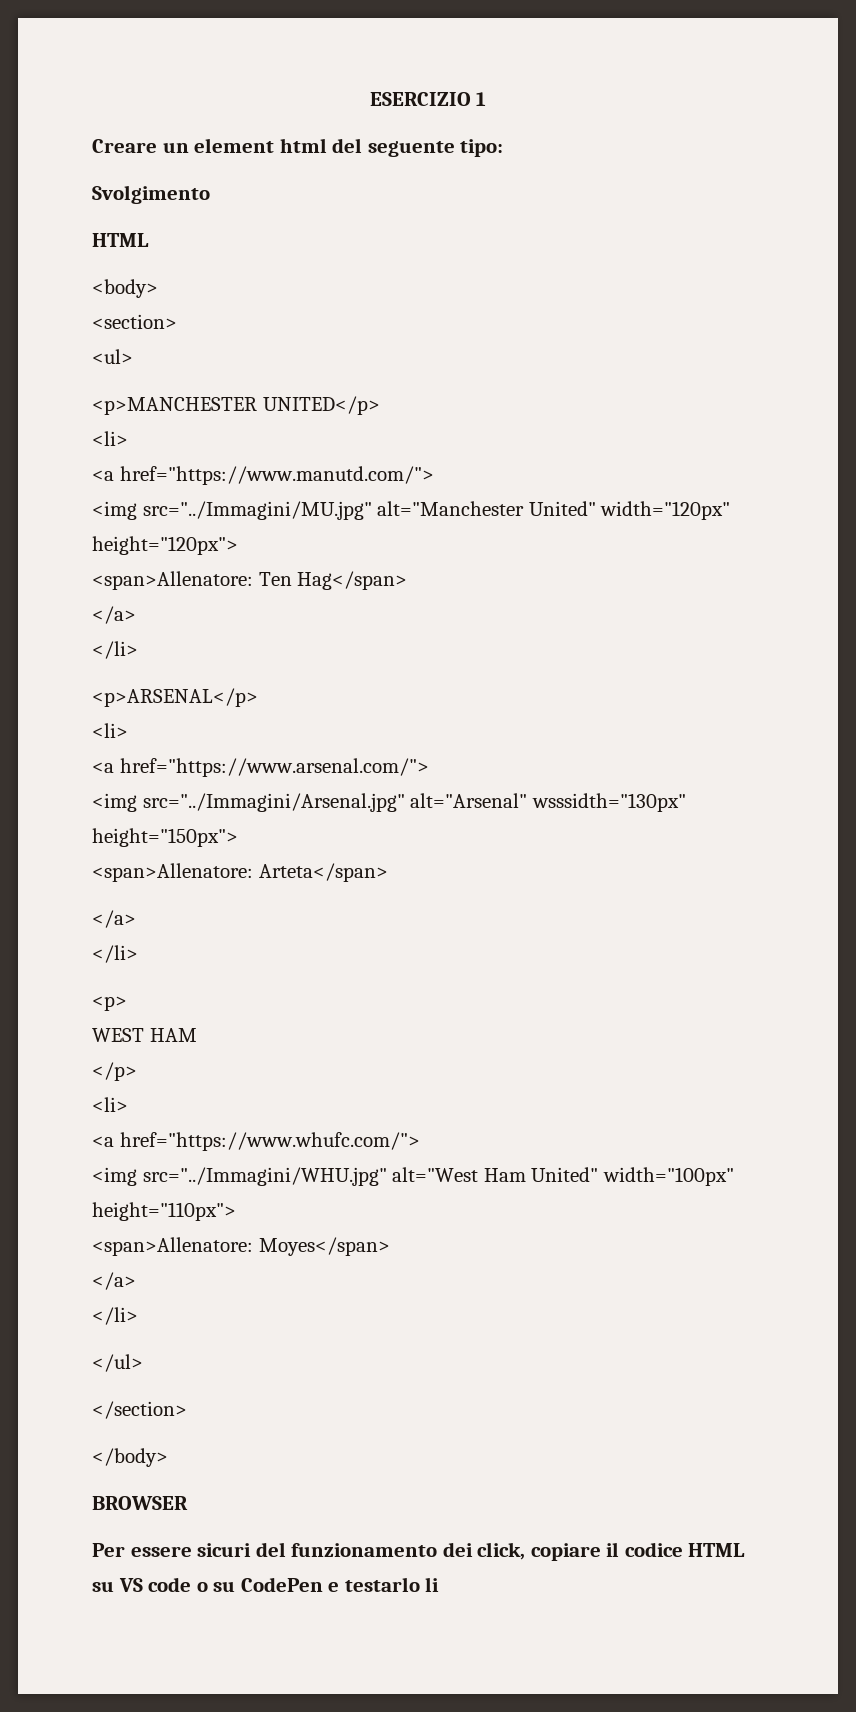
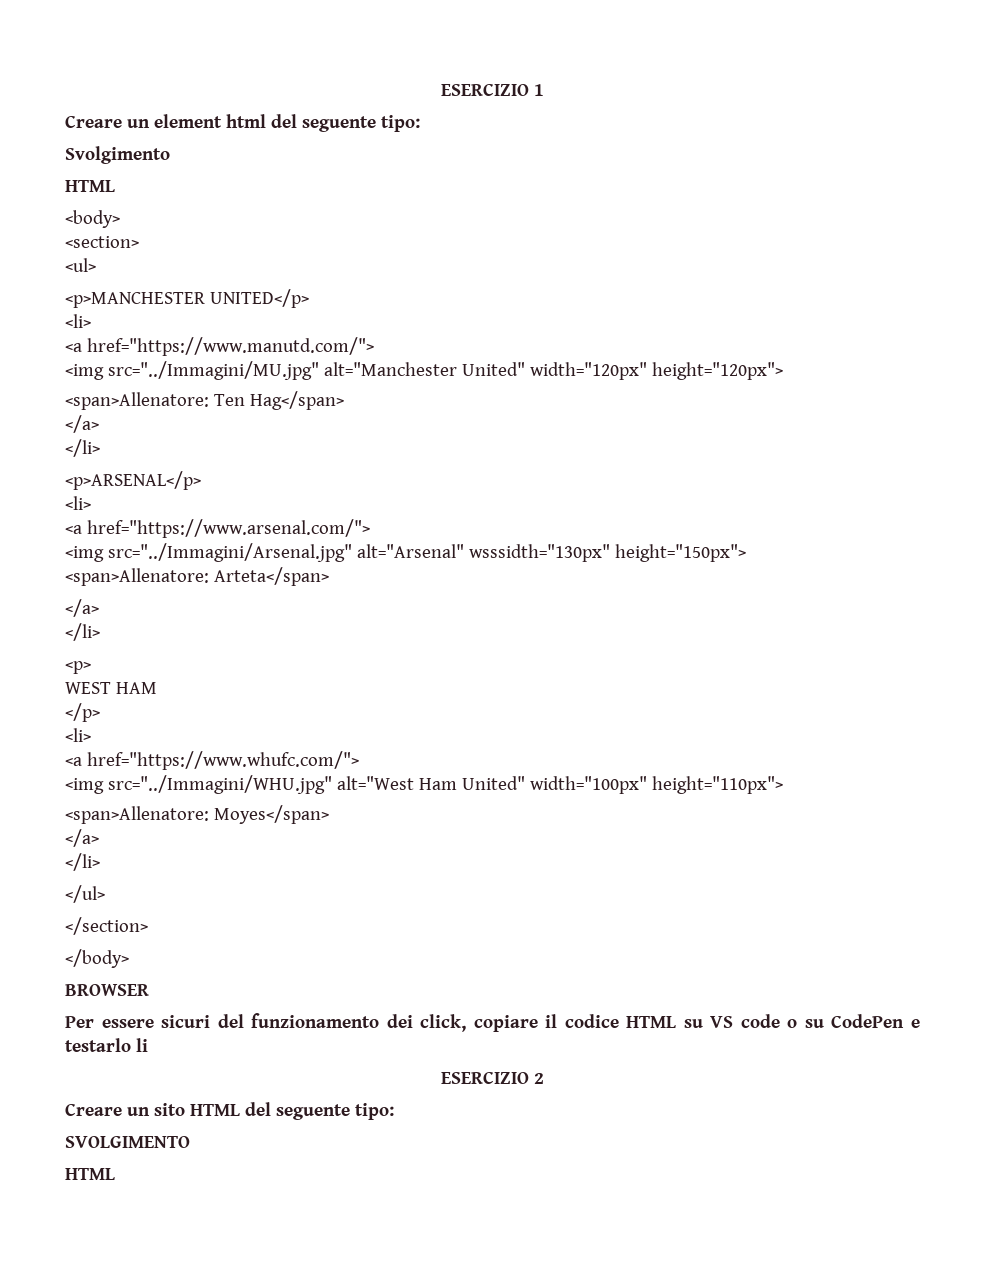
+ ESERCIZIO 2
+ Creare un sito HTML del seguente tipo:
+ SVOLGIMENTO
+ HTML

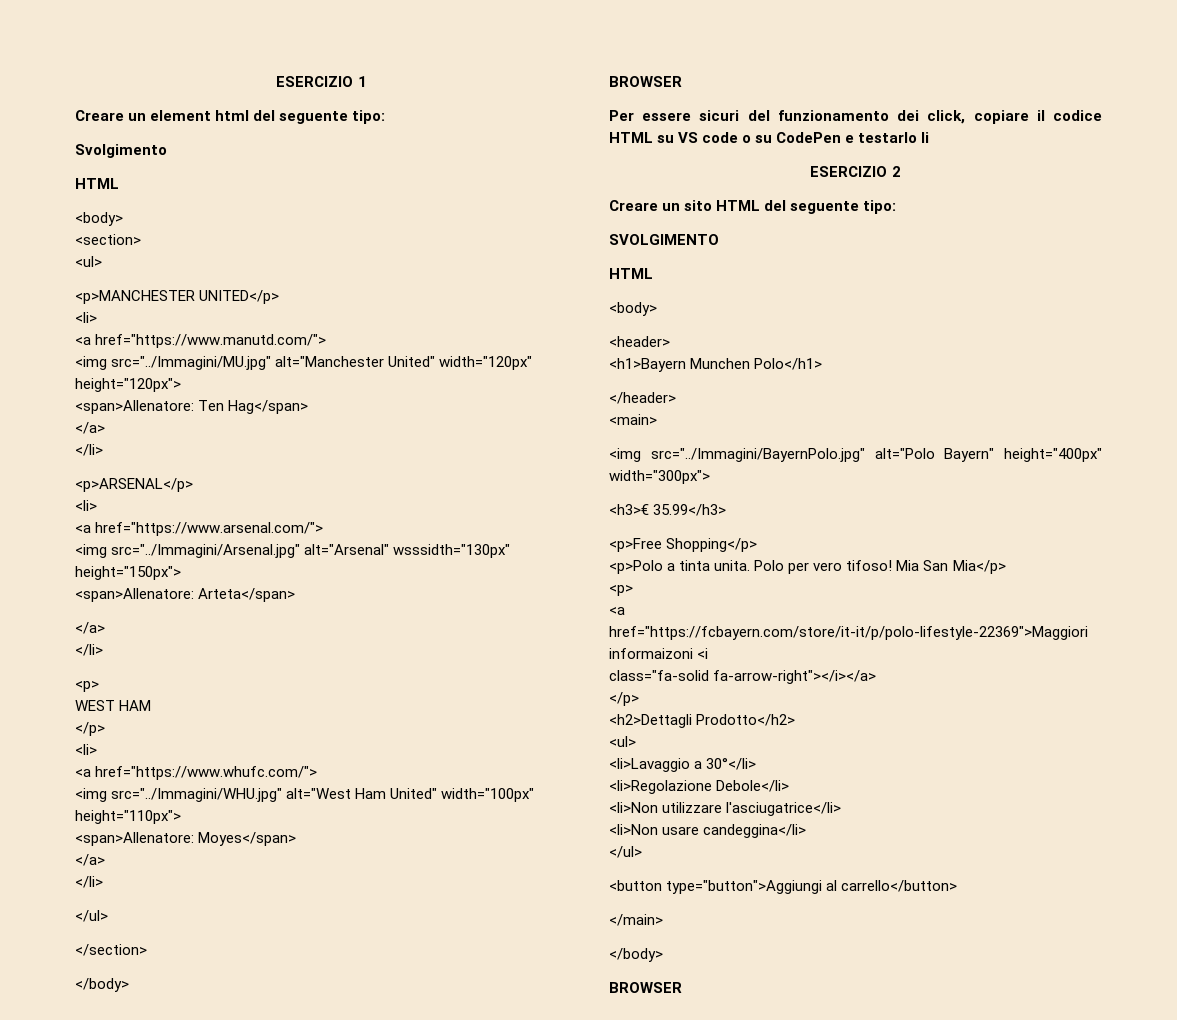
  SVOLGIMENTO
  HTML
+ <body>
+ <header>
+ <h1>Bayern Munchen Polo</h1>
+ </header>
+ <main>
+ <img src="../Immagini/BayernPolo.jpg" alt="Polo Bayern" height="400px" width="300px">
+ <h3>€ 35.99</h3>
+ <p>Free Shopping</p>
+ <p>Polo a tinta unita. Polo per vero tifoso! Mia San Mia</p>
+ <p>
+ <a href="https://fcbayern.com/store/it-it/p/polo-lifestyle-22369">Maggiori informaizoni <i
+ class="fa-solid fa-arrow-right"></i></a>
+ </p>
+ <h2>Dettagli Prodotto</h2>
+ <ul>
+ <li>Lavaggio a 30°</li>
+ <li>Regolazione Debole</li>
+ <li>Non utilizzare l'asciugatrice</li>
+ <li>Non usare candeggina</li>
+ </ul>
+ <button type="button">Aggiungi al carrello</button>
+ </main>
+ </body>
+ BROWSER

